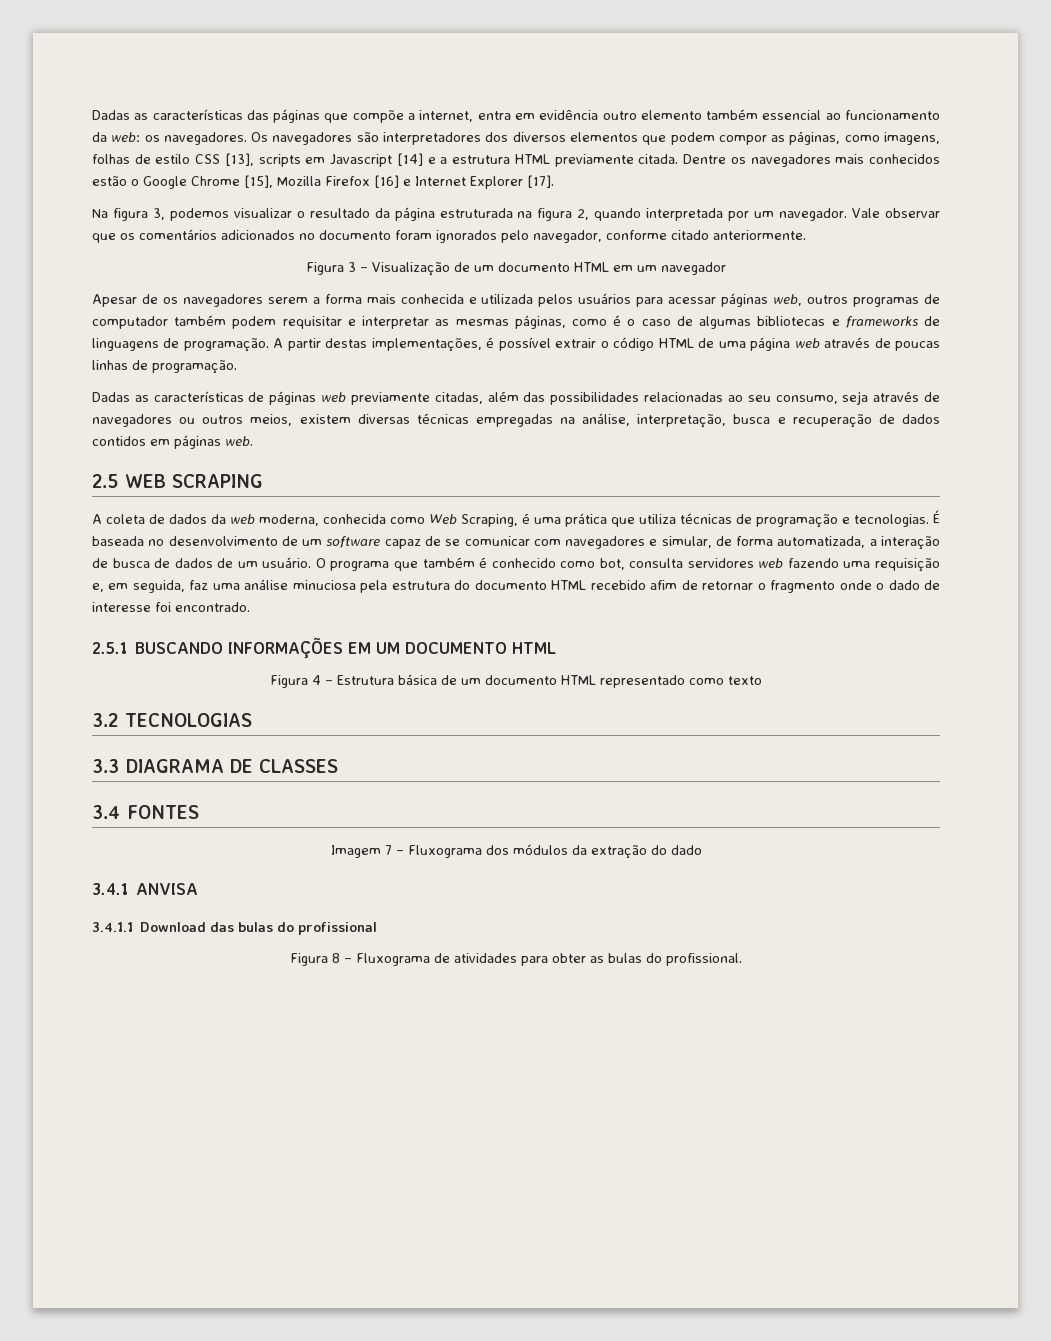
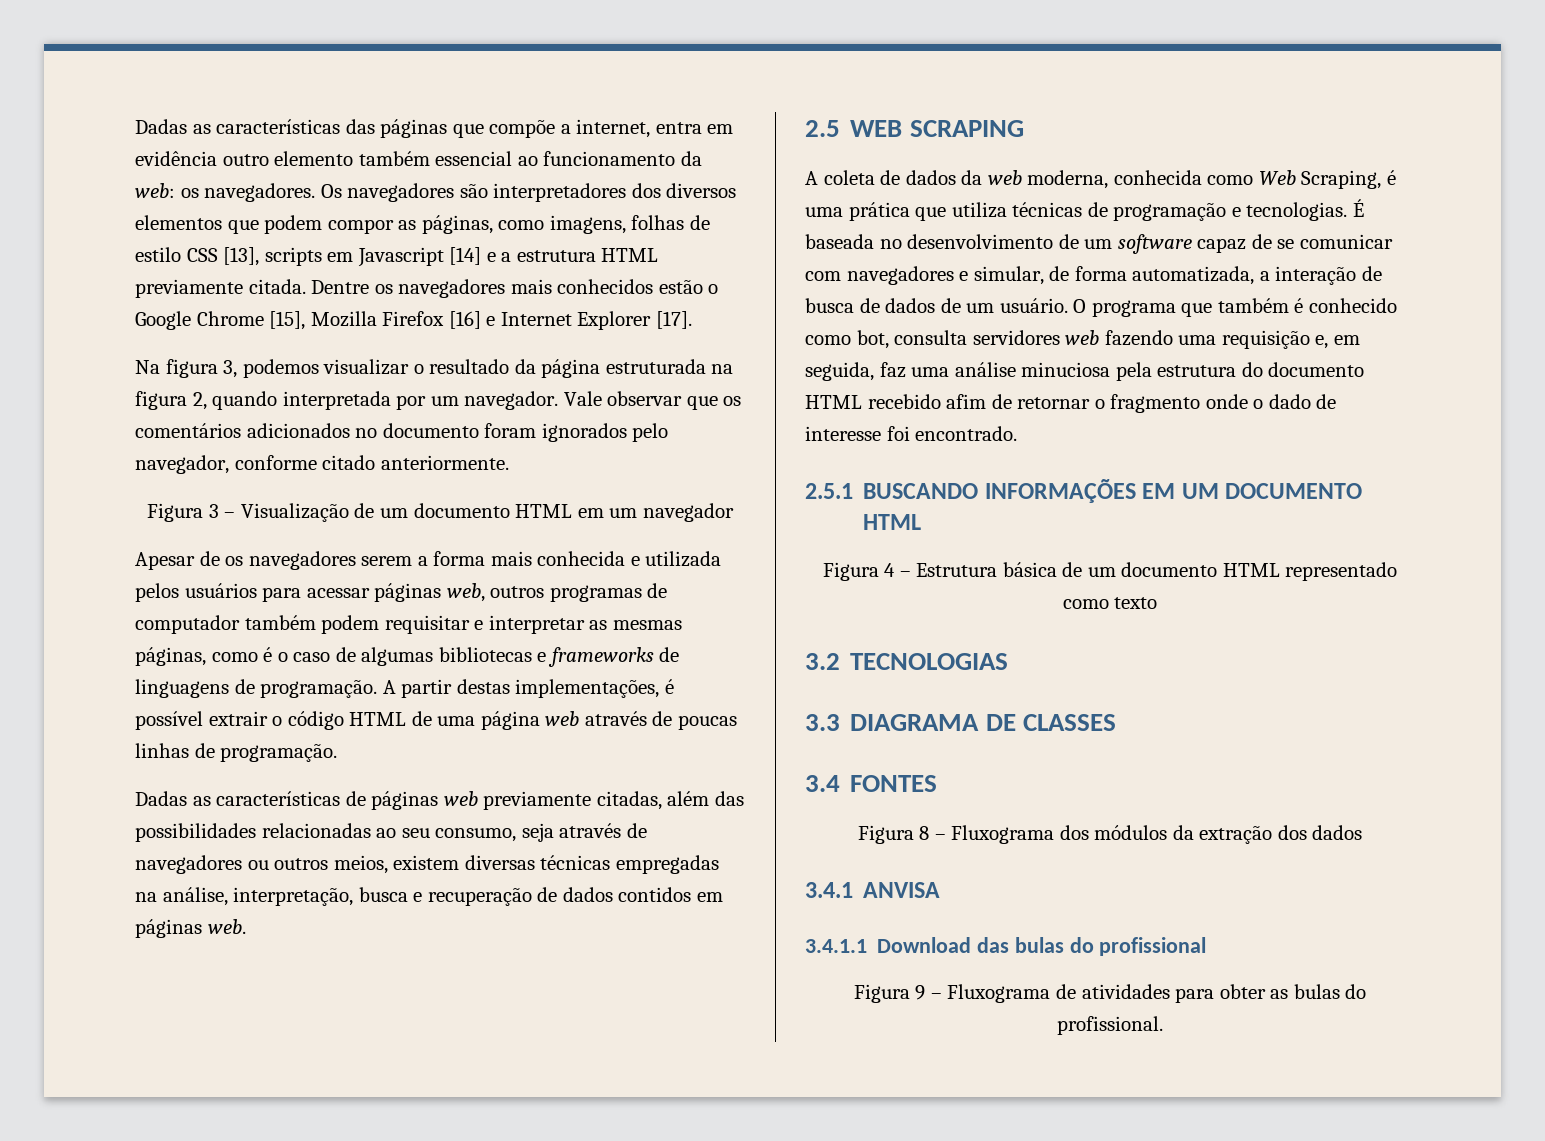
- Imagem 7 – Fluxograma dos módulos da extração do dado
+ Figura 8 – Fluxograma dos módulos da extração dos dados
- Figura 8 – Fluxograma de atividades para obter as bulas do profissional.
+ Figura 9 – Fluxograma de atividades para obter as bulas do profissional.

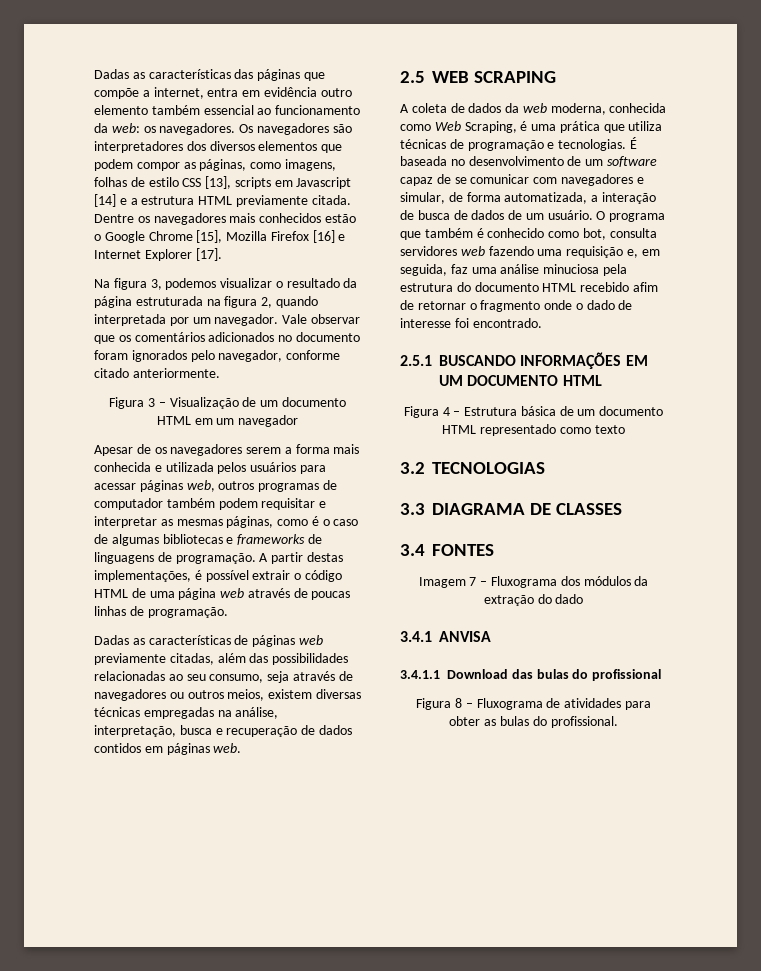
- Figura 8 – Fluxograma dos módulos da extração dos dados
+ Imagem 7 – Fluxograma dos módulos da extração do dado
- Figura 9 – Fluxograma de atividades para obter as bulas do profissional.
+ Figura 8 – Fluxograma de atividades para obter as bulas do profissional.

